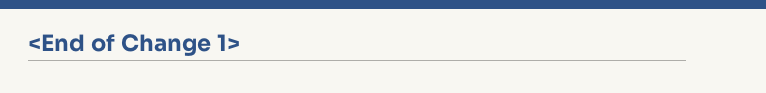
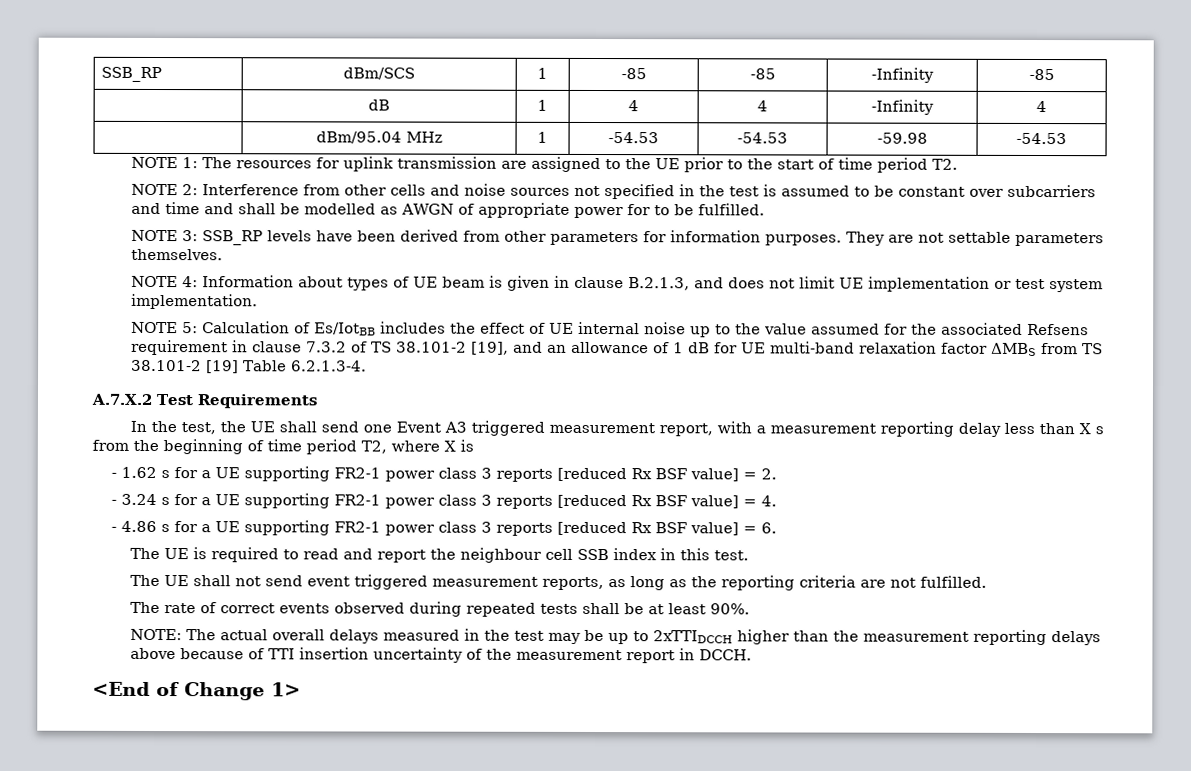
+ SSB_RP | dBm/SCS | 1 | -85 | -85 | -Infinity | -85
+ | dB | 1 | 4 | 4 | -Infinity | 4
+ | dBm/95.04 MHz | 1 | -54.53 | -54.53 | -59.98 | -54.53
+ NOTE 1: The resources for uplink transmission are assigned to the UE prior to the start of time period T2.
+ NOTE 2: Interference from other cells and noise sources not specified in the test is assumed to be constant over subcarriers and time and shall be modelled as AWGN of appropriate power for to be fulfilled.
+ NOTE 3: SSB_RP levels have been derived from other parameters for information purposes. They are not settable parameters themselves.
+ NOTE 4: Information about types of UE beam is given in clause B.2.1.3, and does not limit UE implementation or test system implementation.
+ NOTE 5: Calculation of Es/IotBB includes the effect of UE internal noise up to the value assumed for the associated Refsens requirement in clause 7.3.2 of TS 38.101-2 [19], and an allowance of 1 dB for UE multi-band relaxation factor ΔMBS from TS 38.101-2 [19] Table 6.2.1.3-4.
+ A.7.X.2 Test Requirements
+ In the test, the UE shall send one Event A3 triggered measurement report, with a measurement reporting delay less than X s from the beginning of time period T2, where X is
+ - 1.62 s for a UE supporting FR2-1 power class 3 reports [reduced Rx BSF value] = 2.
+ - 3.24 s for a UE supporting FR2-1 power class 3 reports [reduced Rx BSF value] = 4.
+ - 4.86 s for a UE supporting FR2-1 power class 3 reports [reduced Rx BSF value] = 6.
+ The UE is required to read and report the neighbour cell SSB index in this test.
+ The UE shall not send event triggered measurement reports, as long as the reporting criteria are not fulfilled.
+ The rate of correct events observed during repeated tests shall be at least 90%.
+ NOTE: The actual overall delays measured in the test may be up to 2xTTIDCCH higher than the measurement reporting delays above because of TTI insertion uncertainty of the measurement report in DCCH.

